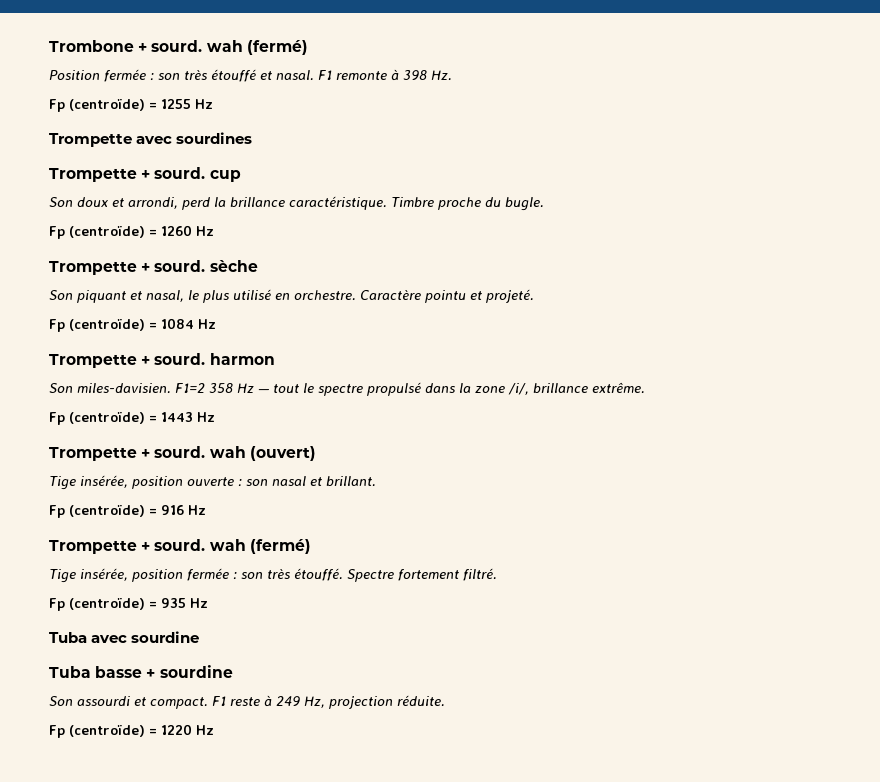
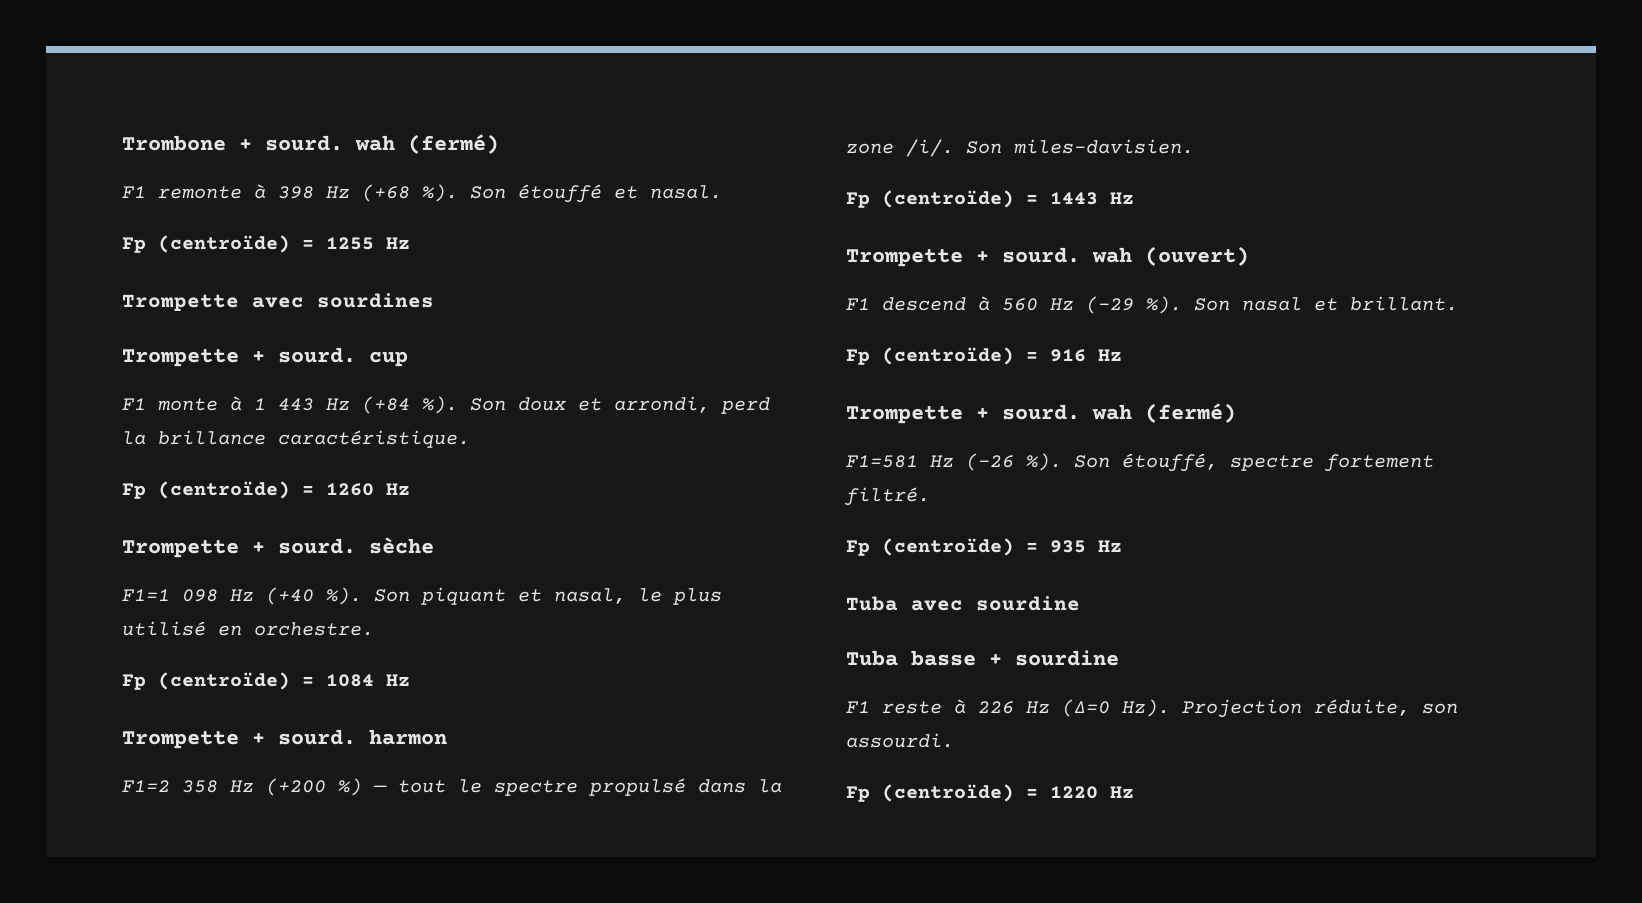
- Position fermée : son très étouffé et nasal. F1 remonte à 398 Hz.
+ F1 remonte à 398 Hz (+68 %). Son étouffé et nasal.
+ F1 monte à 1 443 Hz (+84 %).
- Timbre proche du bugle.
+ F1=1 098 Hz (+40 %).
- Caractère pointu et projeté.
- Son miles-davisien. F1=2 358 Hz — tout le spectre propulsé dans la zone /i/, brillance extrême.
+ F1=2 358 Hz (+200 %) — tout le spectre propulsé dans la zone /i/. Son miles-davisien.
- Tige insérée, position ouverte : son nasal et brillant.
+ F1 descend à 560 Hz (−29 %). Son nasal et brillant.
- Tige insérée, position fermée : son très étouffé. Spectre fortement filtré.
+ F1=581 Hz (−26 %). Son étouffé, spectre fortement filtré.
- Son assourdi et compact. F1 reste à 249 Hz, projection réduite.
+ F1 reste à 226 Hz (Δ=0 Hz). Projection réduite, son assourdi.

